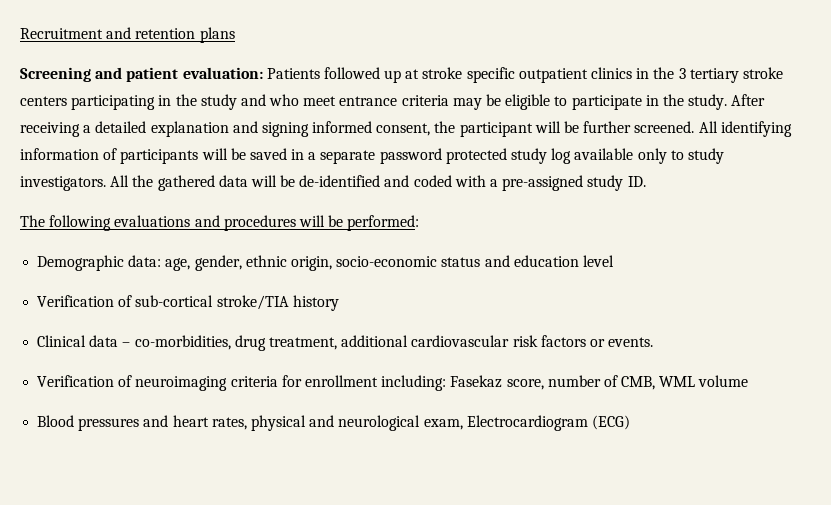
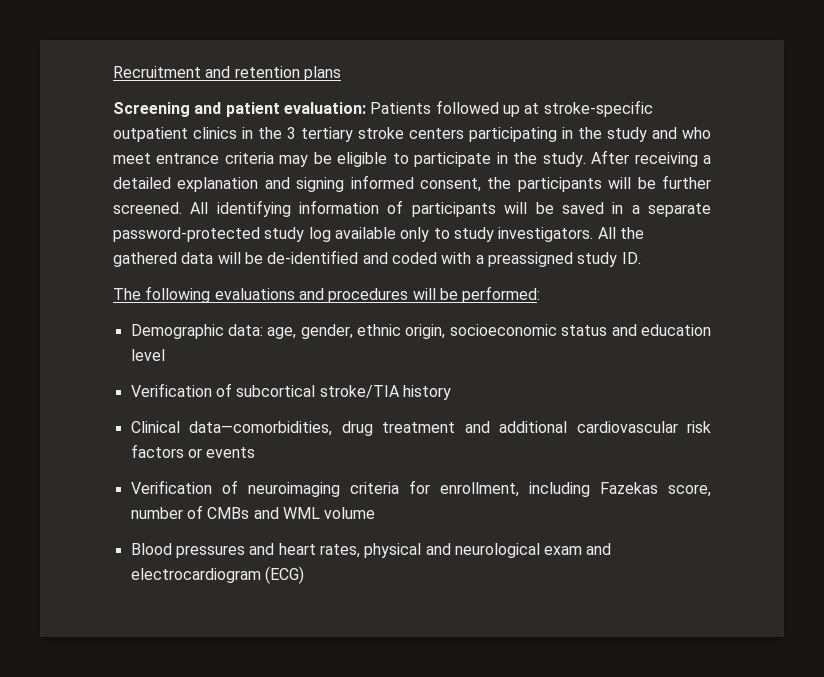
- Screening and patient evaluation: Patients followed up at stroke specific outpatient clinics in the 3 tertiary stroke centers participating in the study and who meet entrance criteria may be eligible to participate in the study.
+ Screening and patient evaluation: Patients followed up at stroke-specific outpatient clinics in the 3 tertiary stroke centers participating in the study and who meet entrance criteria may be eligible to participate in the study.
- After receiving a detailed explanation and signing informed consent, the participant will be further screened.
+ After receiving a detailed explanation and signing informed consent, the participants will be further screened.
- All identifying information of participants will be saved in a separate password protected study log available only to study investigators.
+ All identifying information of participants will be saved in a separate password-protected study log available only to study investigators.
- All the gathered data will be de-identified and coded with a pre-assigned study ID.
+ All the gathered data will be de-identified and coded with a preassigned study ID.
- Demographic data: age, gender, ethnic origin, socio-economic status and education level
+ Demographic data: age, gender, ethnic origin, socioeconomic status and education level
- Verification of sub-cortical stroke/TIA history
+ Verification of subcortical stroke/TIA history
- Clinical data – co-morbidities, drug treatment, additional cardiovascular risk factors or events.
+ Clinical data—comorbidities, drug treatment and additional cardiovascular risk factors or events
- Verification of neuroimaging criteria for enrollment including: Fasekaz score, number of CMB, WML volume
+ Verification of neuroimaging criteria for enrollment, including Fazekas score, number of CMBs and WML volume
- Blood pressures and heart rates, physical and neurological exam, Electrocardiogram (ECG)
+ Blood pressures and heart rates, physical and neurological exam and electrocardiogram (ECG)

